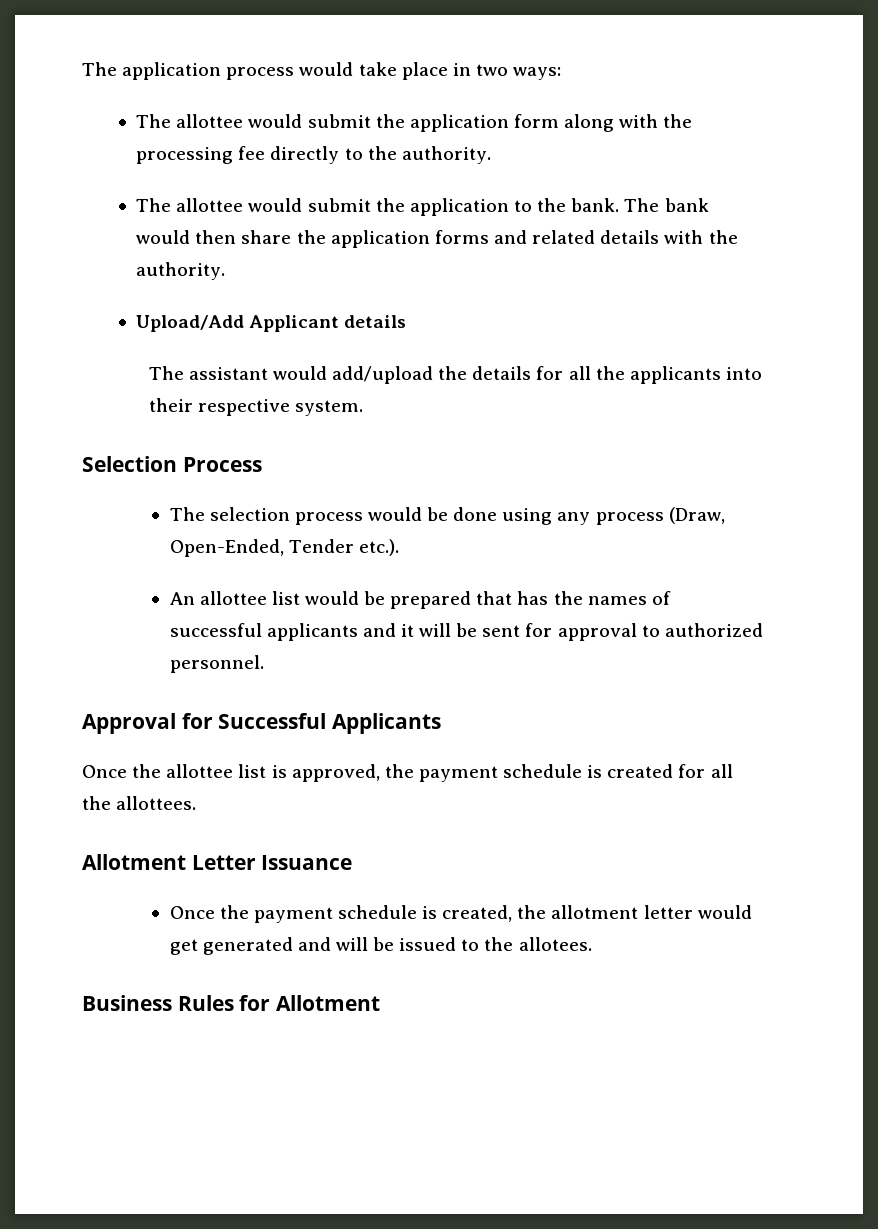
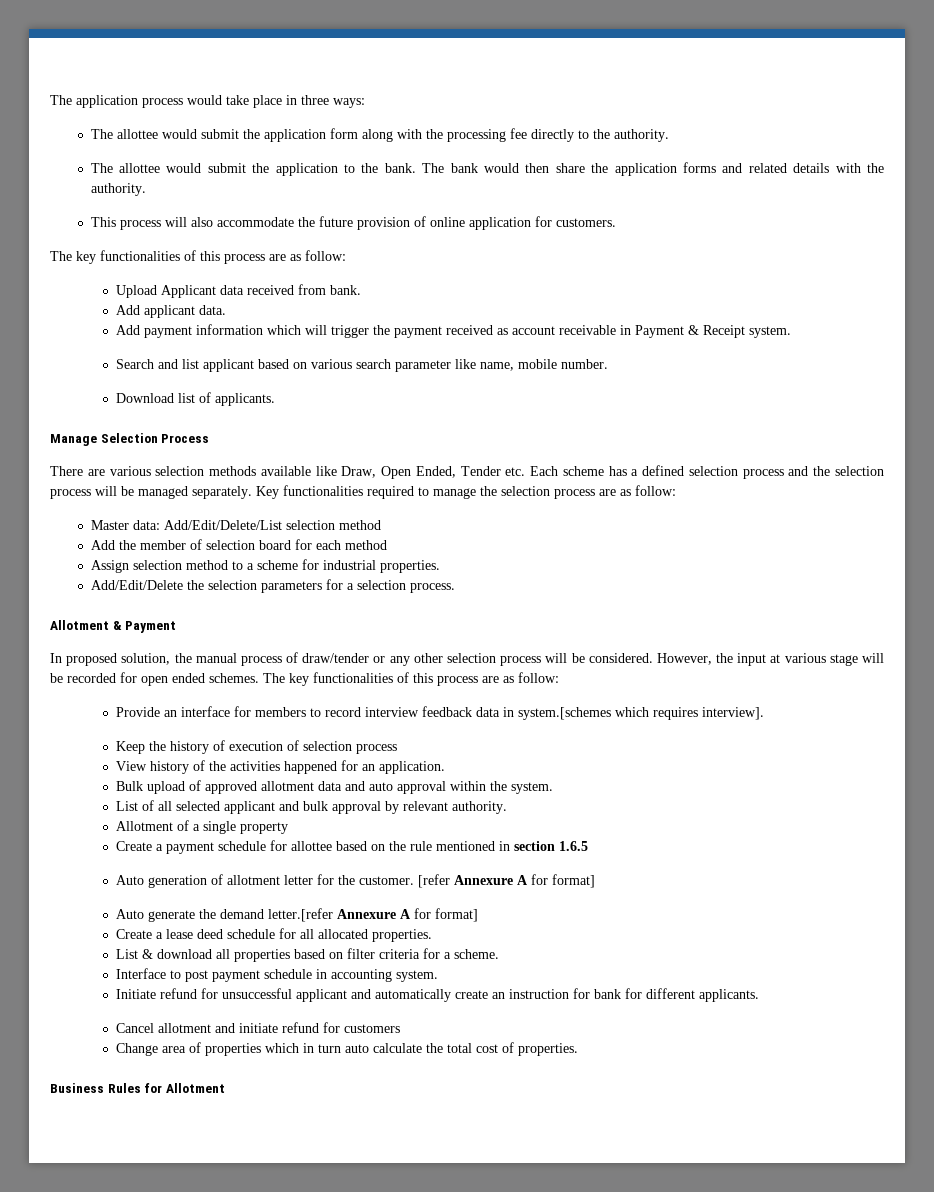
- The application process would take place in two ways:
+ The application process would take place in three ways:
- Upload/Add Applicant details
- The assistant would add/upload the details for all the applicants into their respective system.
- Selection Process
- The selection process would be done using any process (Draw, Open-Ended, Tender etc.).
- An allottee list would be prepared that has the names of successful applicants and it will be sent for approval to authorized personnel.
- Approval for Successful Applicants
- Once the allottee list is approved, the payment schedule is created for all the allottees.
- Allotment Letter Issuance
- Once the payment schedule is created, the allotment letter would get generated and will be issued to the allotees.
+ This process will also accommodate the future provision of online application for customers.
+ The key functionalities of this process are as follow:
+ Upload Applicant data received from bank.
+ Add applicant data.
+ Add payment information which will trigger the payment received as account receivable in Payment & Receipt system.
+ Search and list applicant based on various search parameter like name, mobile number.
+ Download list of applicants.
+ Manage Selection Process
+ There are various selection methods available like Draw, Open Ended, Tender etc. Each scheme has a defined selection process and the selection process will be managed separately. Key functionalities required to manage the selection process are as follow:
+ Master data: Add/Edit/Delete/List selection method
+ Add the member of selection board for each method
+ Assign selection method to a scheme for industrial properties.
+ Add/Edit/Delete the selection parameters for a selection process.
+ Allotment & Payment
+ In proposed solution, the manual process of draw/tender or any other selection process will be considered. However, the input at various stage will be recorded for open ended schemes. The key functionalities of this process are as follow:
+ Provide an interface for members to record interview feedback data in system.[schemes which requires interview].
+ Keep the history of execution of selection process
+ View history of the activities happened for an application.
+ Bulk upload of approved allotment data and auto approval within the system.
+ List of all selected applicant and bulk approval by relevant authority.
+ Allotment of a single property
+ Create a payment schedule for allottee based on the rule mentioned in section 1.6.5
+ Auto generation of allotment letter for the customer. [refer Annexure A for format]
+ Auto generate the demand letter.[refer Annexure A for format]
+ Create a lease deed schedule for all allocated properties.
+ List & download all properties based on filter criteria for a scheme.
+ Interface to post payment schedule in accounting system.
+ Initiate refund for unsuccessful applicant and automatically create an instruction for bank for different applicants.
+ Cancel allotment and initiate refund for customers
+ Change area of properties which in turn auto calculate the total cost of properties.

